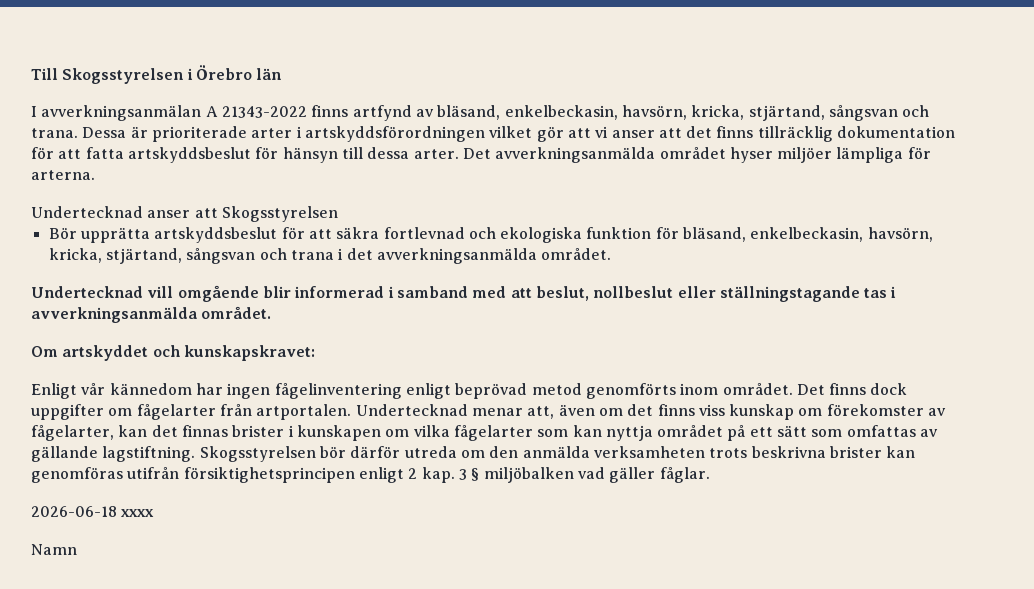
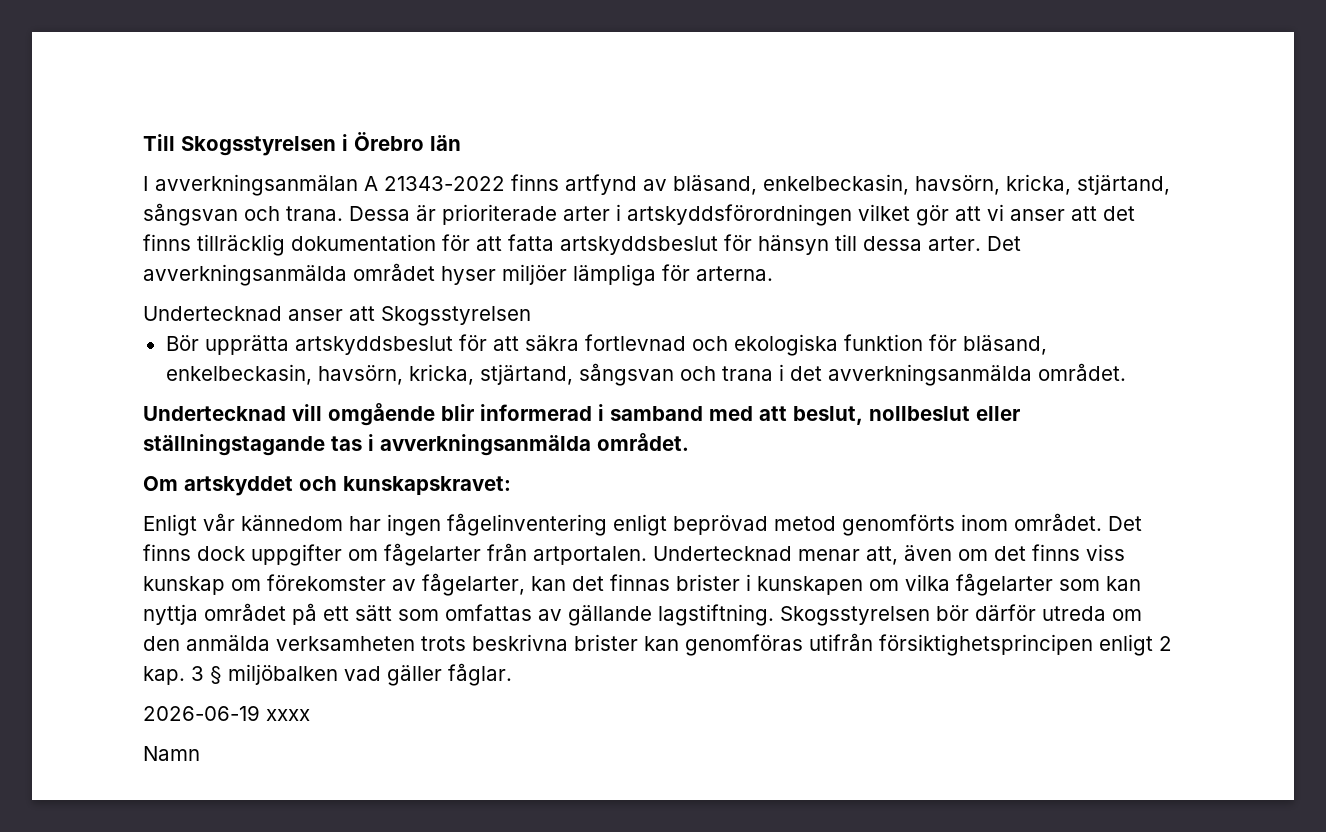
- 2026-06-18 xxxx
+ 2026-06-19 xxxx

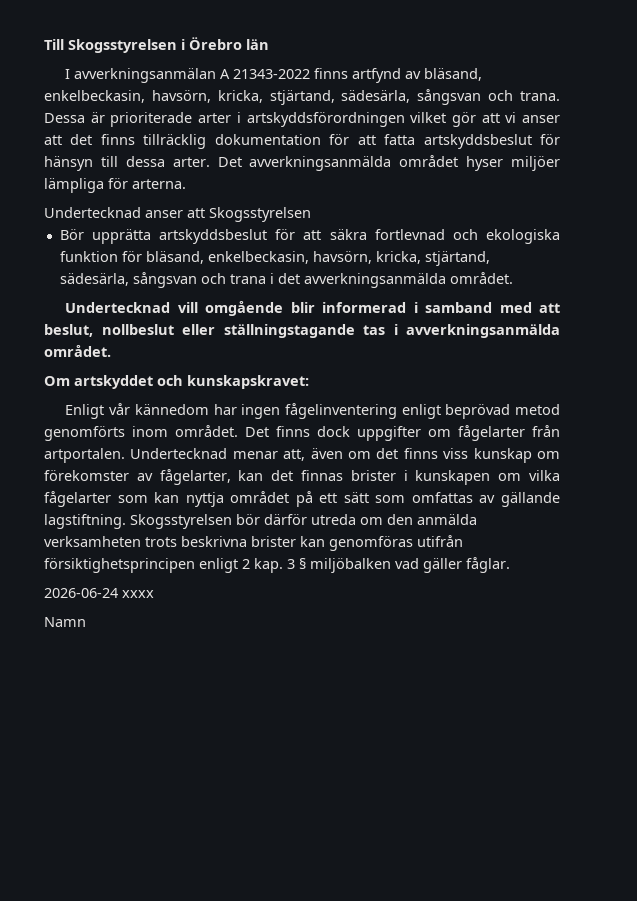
- I avverkningsanmälan A 21343-2022 finns artfynd av bläsand, enkelbeckasin, havsörn, kricka, stjärtand, sångsvan och trana.
+ I avverkningsanmälan A 21343-2022 finns artfynd av bläsand, enkelbeckasin, havsörn, kricka, stjärtand, sädesärla, sångsvan och trana.
- Bör upprätta artskyddsbeslut för att säkra fortlevnad och ekologiska funktion för bläsand, enkelbeckasin, havsörn, kricka, stjärtand, sångsvan och trana i det avverkningsanmälda området.
+ Bör upprätta artskyddsbeslut för att säkra fortlevnad och ekologiska funktion för bläsand, enkelbeckasin, havsörn, kricka, stjärtand, sädesärla, sångsvan och trana i det avverkningsanmälda området.
- 2026-06-19 xxxx
+ 2026-06-24 xxxx

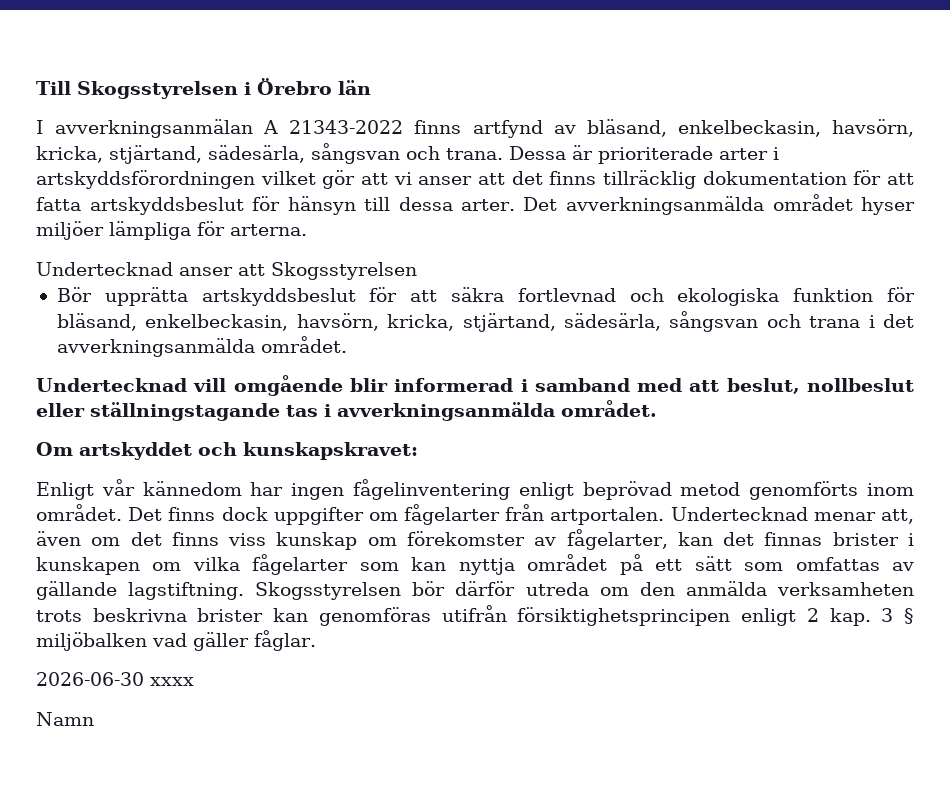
- 2026-06-24 xxxx
+ 2026-06-30 xxxx

